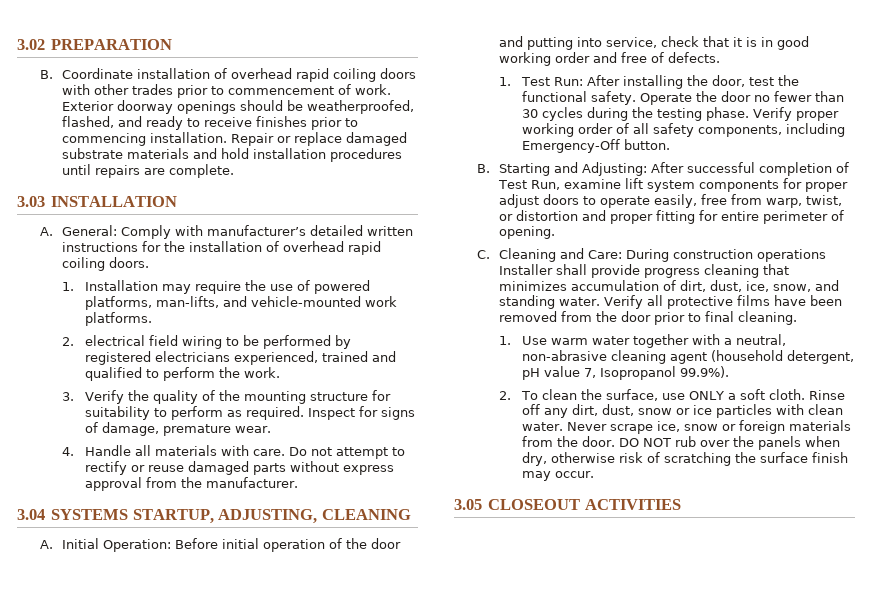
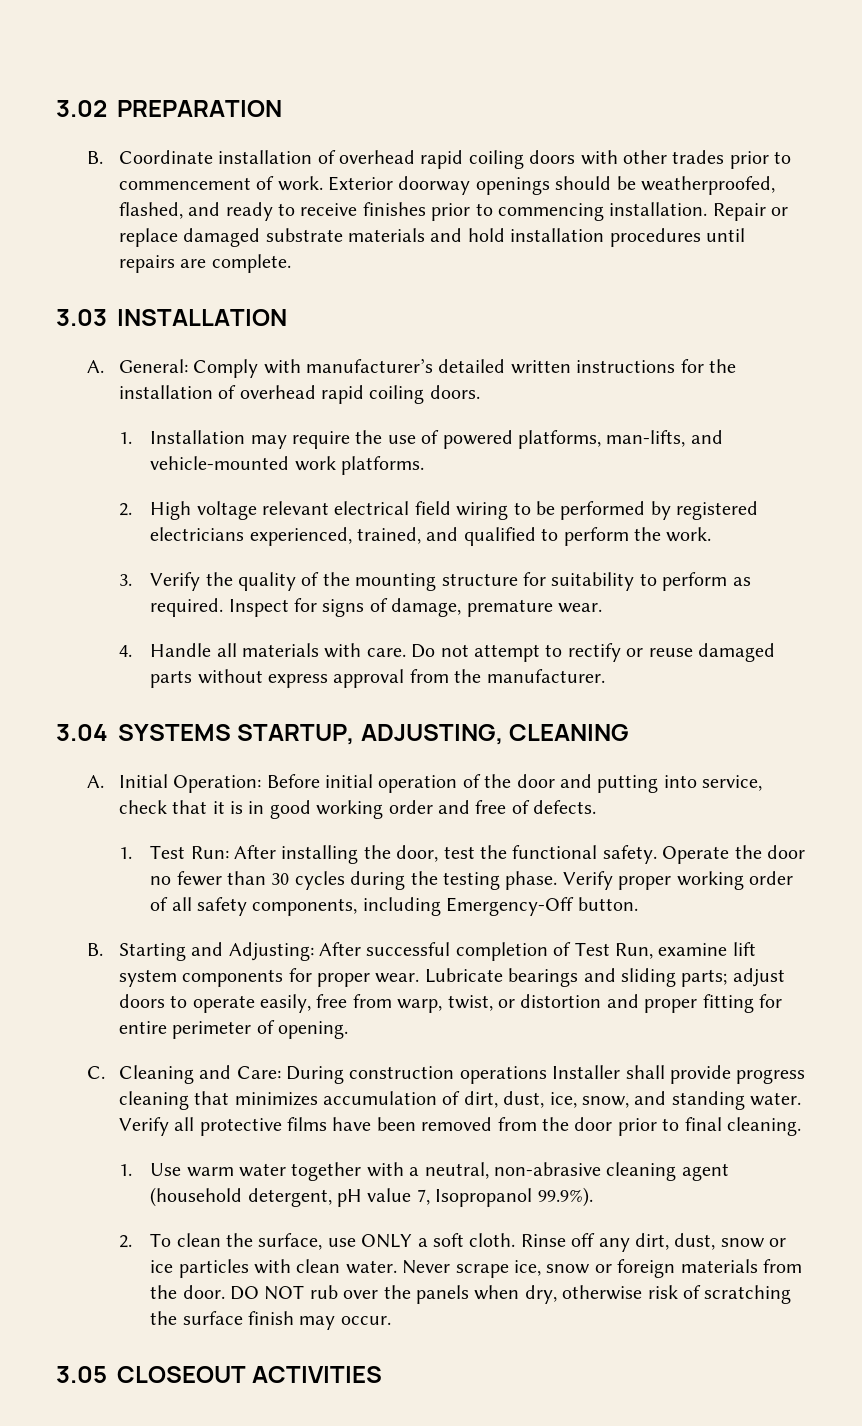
- 2. electrical field wiring to be performed by registered electricians experienced, trained and qualified to perform the work.
+ 2. High voltage relevant electrical field wiring to be performed by registered electricians experienced, trained, and qualified to perform the work.
- B. Starting and Adjusting: After successful completion of Test Run, examine lift system components for proper adjust doors to operate easily, free from warp, twist, or distortion and proper fitting for entire perimeter of opening.
+ B. Starting and Adjusting: After successful completion of Test Run, examine lift system components for proper wear. Lubricate bearings and sliding parts; adjust doors to operate easily, free from warp, twist, or distortion and proper fitting for entire perimeter of opening.

